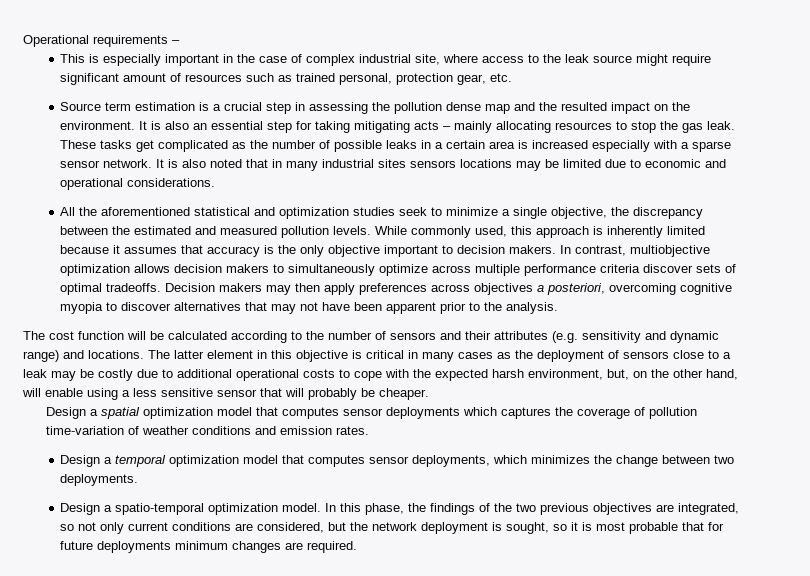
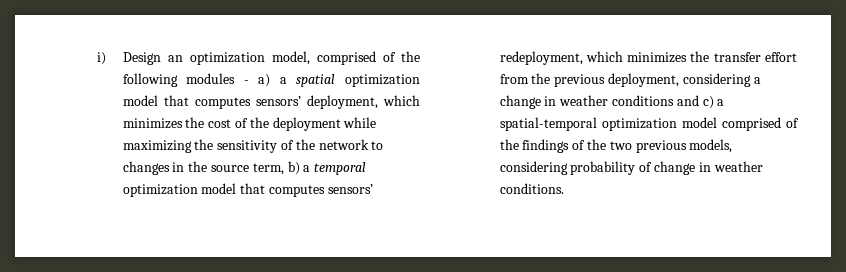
- Operational requirements –
- This is especially important in the case of complex industrial site, where access to the leak source might require significant amount of resources such as trained personal, protection gear, etc.
- Source term estimation is a crucial step in assessing the pollution dense map and the resulted impact on the environment. It is also an essential step for taking mitigating acts – mainly allocating resources to stop the gas leak. These tasks get complicated as the number of possible leaks in a certain area is increased especially with a sparse sensor network. It is also noted that in many industrial sites sensors locations may be limited due to economic and operational considerations.
- All the aforementioned statistical and optimization studies seek to minimize a single objective, the discrepancy between the estimated and measured pollution levels. While commonly used, this approach is inherently limited because it assumes that accuracy is the only objective important to decision makers. In contrast, multiobjective optimization allows decision makers to simultaneously optimize across multiple performance criteria discover sets of optimal tradeoffs. Decision makers may then apply preferences across objectives a posteriori, overcoming cognitive myopia to discover alternatives that may not have been apparent prior to the analysis.
- The cost function will be calculated according to the number of sensors and their attributes (e.g. sensitivity and dynamic range) and locations. The latter element in this objective is critical in many cases as the deployment of sensors close to a leak may be costly due to additional operational costs to cope with the expected harsh environment, but, on the other hand, will enable using a less sensitive sensor that will probably be cheaper.
- Design a spatial optimization model that computes sensor deployments which captures the coverage of pollution time-variation of weather conditions and emission rates.
- Design a temporal optimization model that computes sensor deployments, which minimizes the change between two deployments.
- Design a spatio-temporal optimization model. In this phase, the findings of the two previous objectives are integrated, so not only current conditions are considered, but the network deployment is sought, so it is most probable that for future deployments minimum changes are required.
+ i) Design an optimization model, comprised of the following modules - a) a spatial optimization model that computes sensors’ deployment, which minimizes the cost of the deployment while maximizing the sensitivity of the network to changes in the source term, b) a temporal optimization model that computes sensors’ redeployment, which minimizes the transfer effort from the previous deployment, considering a change in weather conditions and c) a spatial-temporal optimization model comprised of the findings of the two previous models, considering probability of change in weather conditions.

